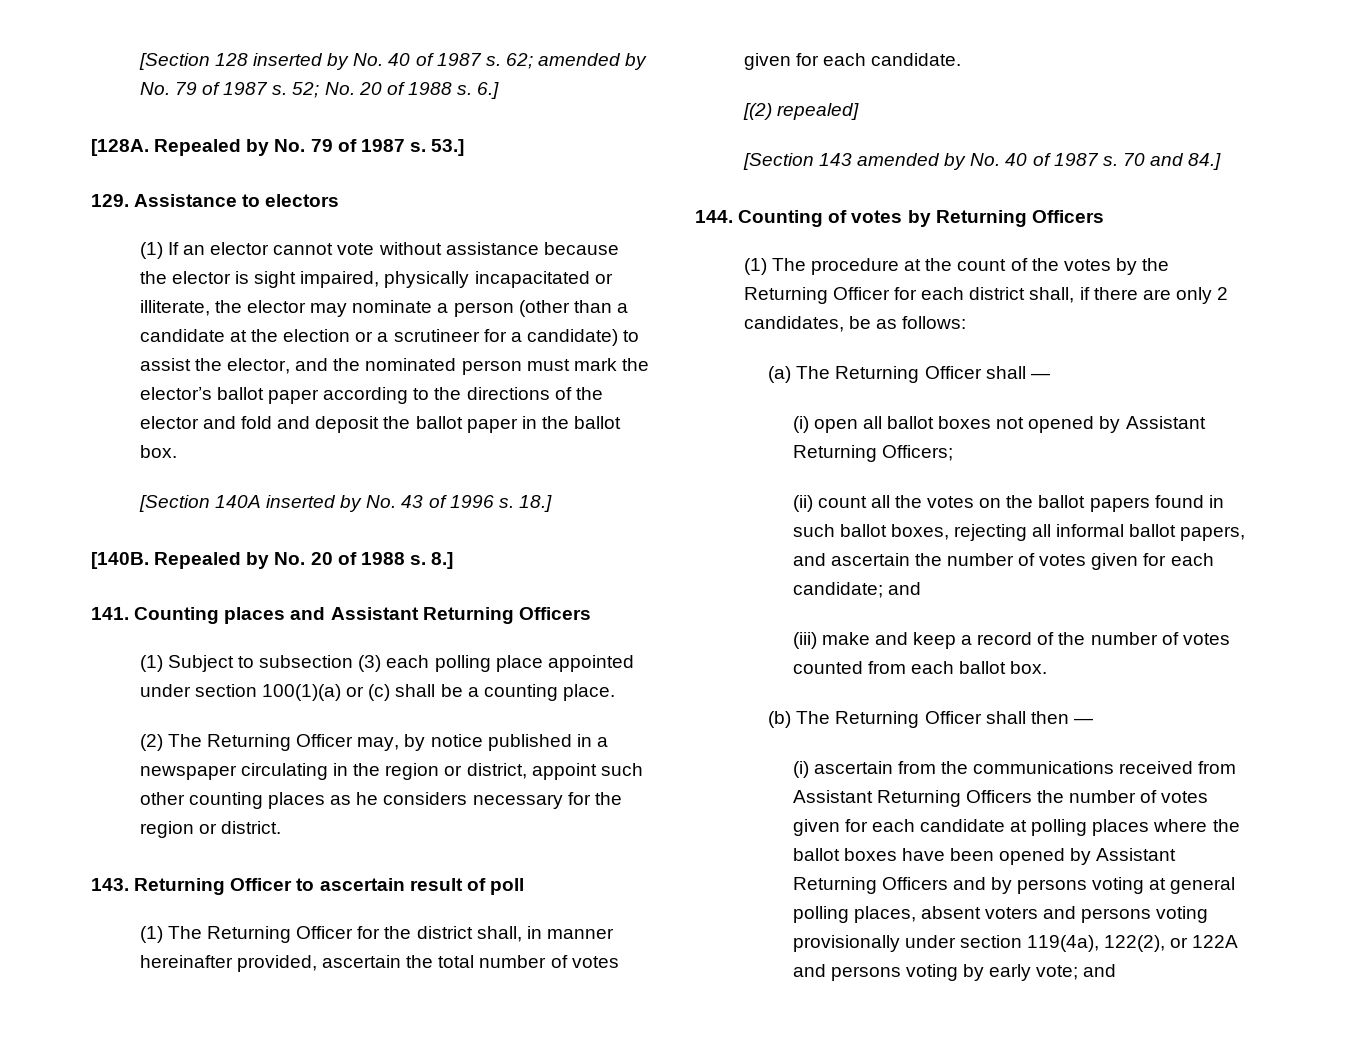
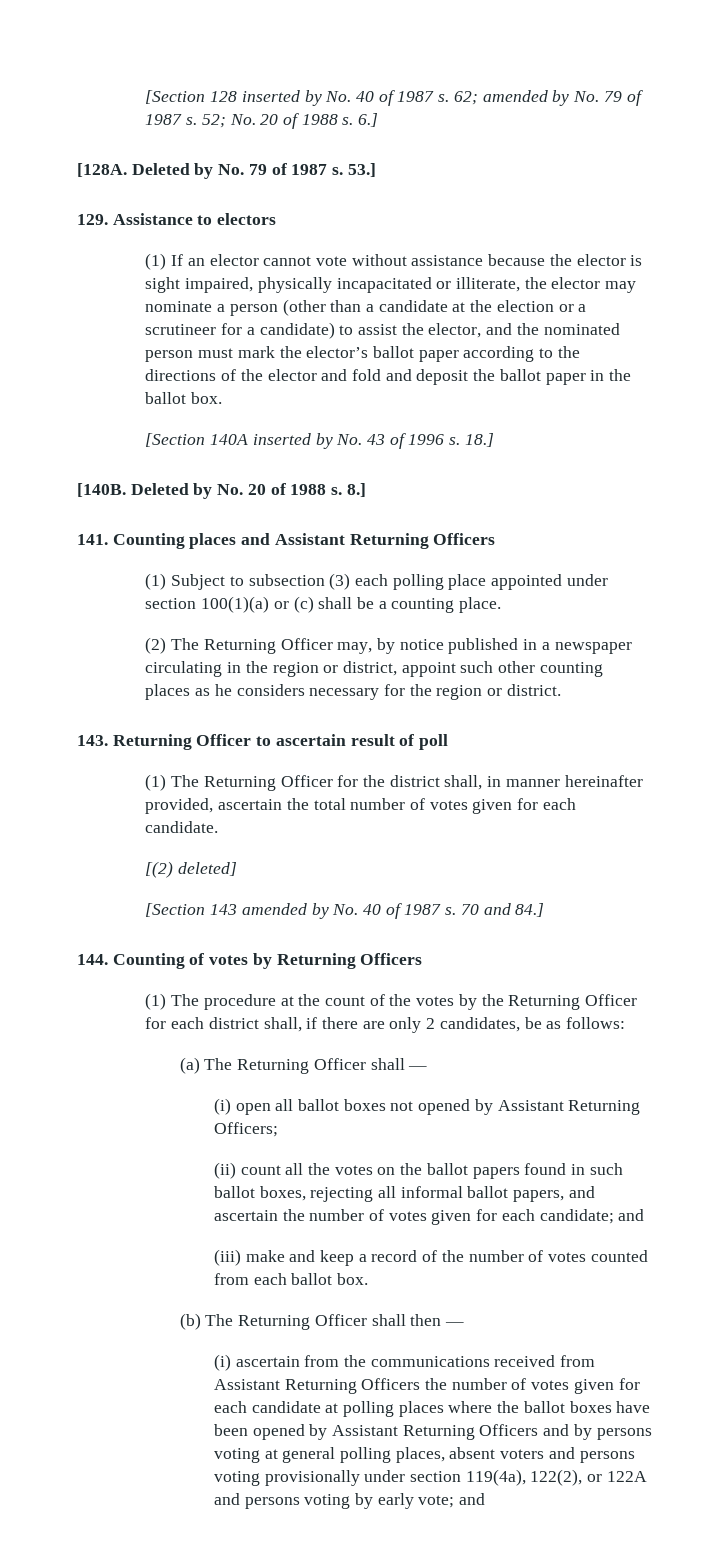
- Repealed by No. 79 of 1987 s.
+ Deleted by No. 79 of 1987 s.
- Repealed by No. 20 of 1988 s.
+ Deleted by No. 20 of 1988 s.
- [(2) repealed]
+ [(2) deleted]

